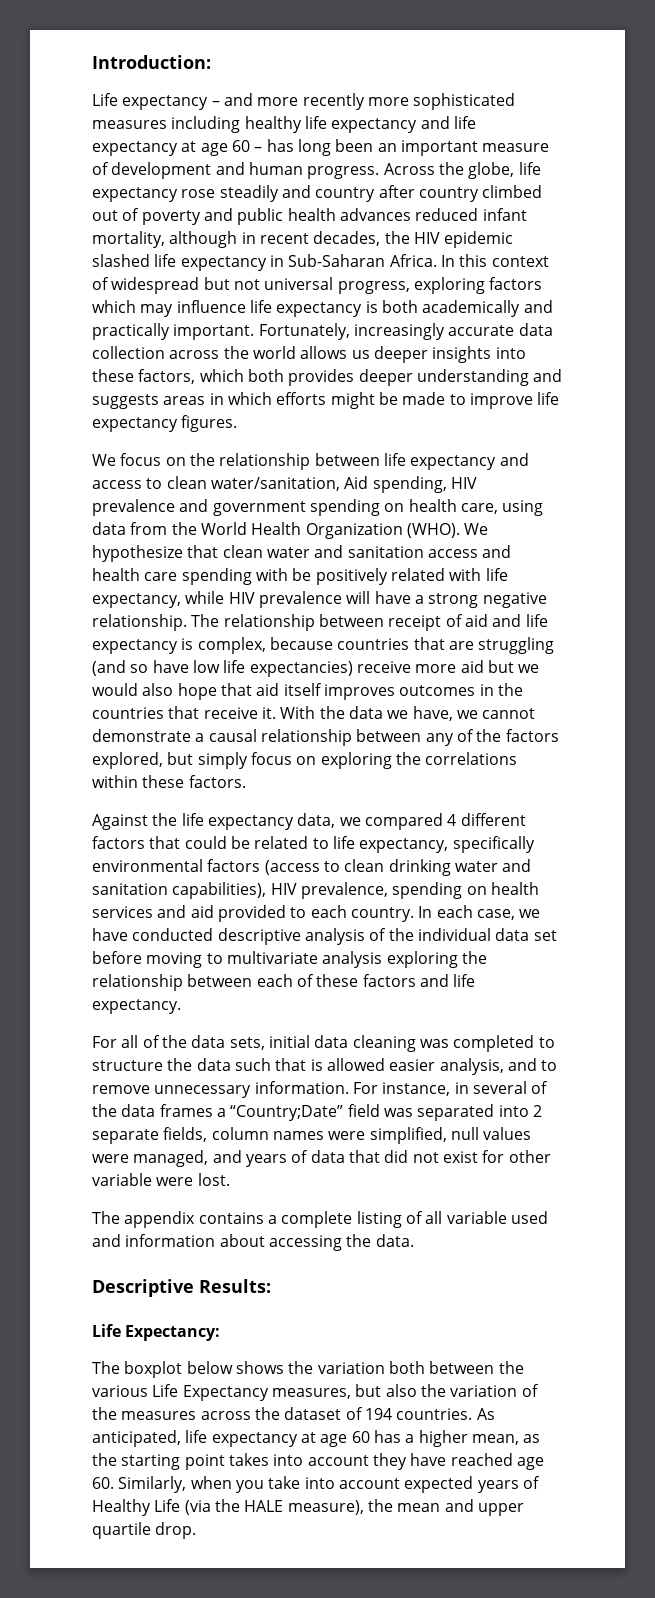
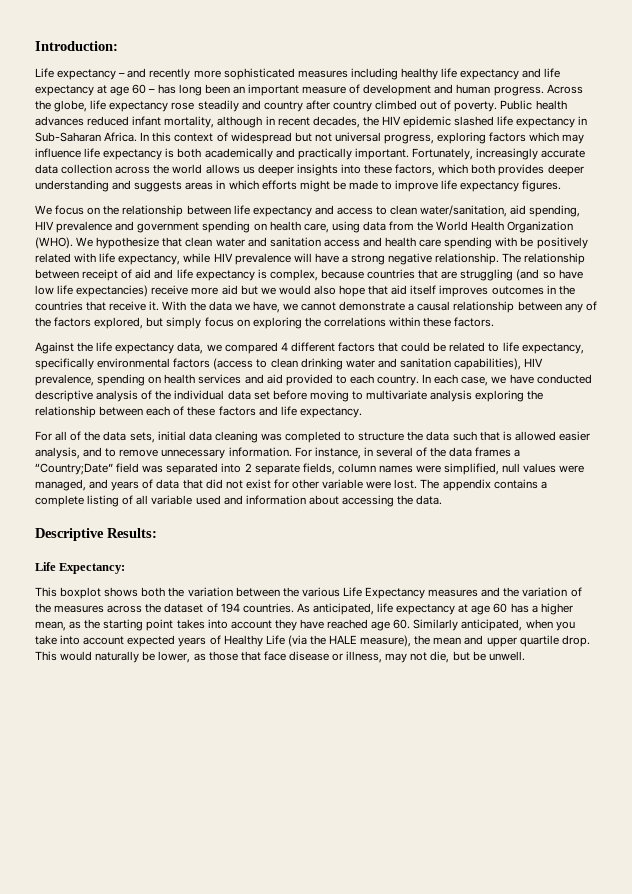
- Life expectancy – and more recently more sophisticated measures including healthy life expectancy and life expectancy at age 60 – has long been an important measure of development and human progress.
+ Life expectancy – and recently more sophisticated measures including healthy life expectancy and life expectancy at age 60 – has long been an important measure of development and human progress.
- Across the globe, life expectancy rose steadily and country after country climbed out of poverty and public health advances reduced infant mortality, although in recent decades, the HIV epidemic slashed life expectancy in Sub-Saharan Africa.
+ Across the globe, life expectancy rose steadily and country after country climbed out of poverty. Public health advances reduced infant mortality, although in recent decades, the HIV epidemic slashed life expectancy in Sub-Saharan Africa.
- We focus on the relationship between life expectancy and access to clean water/sanitation, Aid spending, HIV prevalence and government spending on health care, using data from the World Health Organization (WHO).
+ We focus on the relationship between life expectancy and access to clean water/sanitation, aid spending, HIV prevalence and government spending on health care, using data from the World Health Organization (WHO).
- For instance, in several of the data frames a “Country;Date” field was separated into 2 separate fields, column names were simplified, null values were managed, and years of data that did not exist for other variable were lost.
- The appendix contains a complete listing of all variable used and information about accessing the data.
+ For instance, in several of the data frames a “Country;Date” field was separated into 2 separate fields, column names were simplified, null values were managed, and years of data that did not exist for other variable were lost. The appendix contains a complete listing of all variable used and information about accessing the data.
- The boxplot below shows the variation both between the various Life Expectancy measures, but also the variation of the measures across the dataset of 194 countries.
+ This boxplot shows both the variation between the various Life Expectancy measures and the variation of the measures across the dataset of 194 countries.
- As anticipated, life expectancy at age 60 has a higher mean, as the starting point takes into account they have reached age 60. Similarly, when you take into account expected years of Healthy Life (via the HALE measure), the mean and upper quartile drop.
+ As anticipated, life expectancy at age 60 has a higher mean, as the starting point takes into account they have reached age 60. Similarly anticipated, when you take into account expected years of Healthy Life (via the HALE measure), the mean and upper quartile drop.
+ This would naturally be lower, as those that face disease or illness, may not die, but be unwell.

